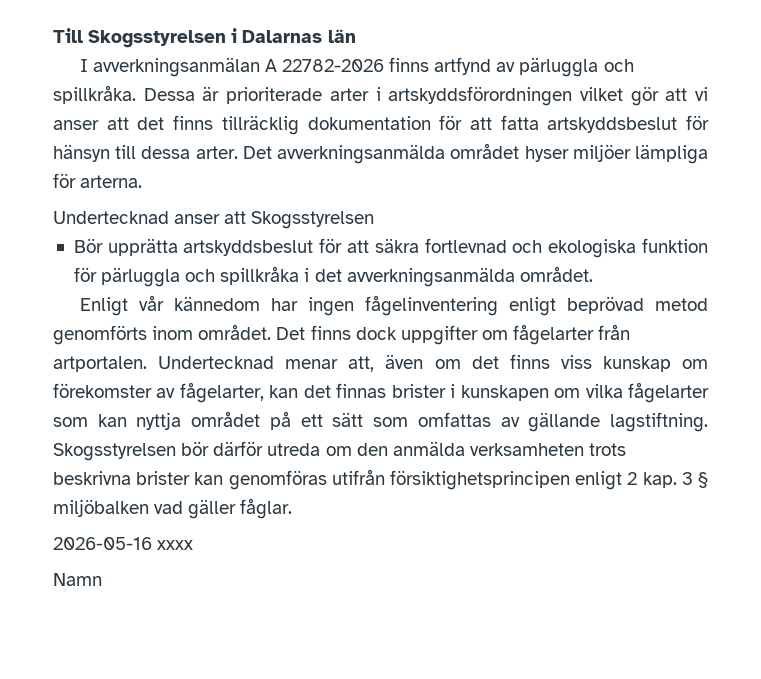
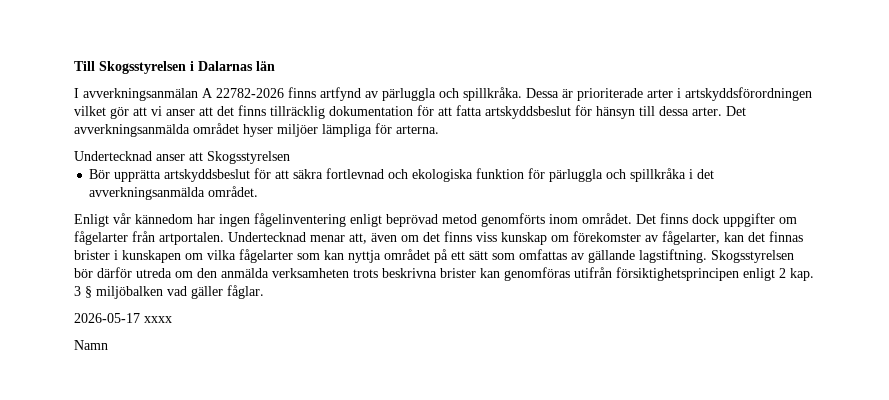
- 2026-05-16 xxxx
+ 2026-05-17 xxxx

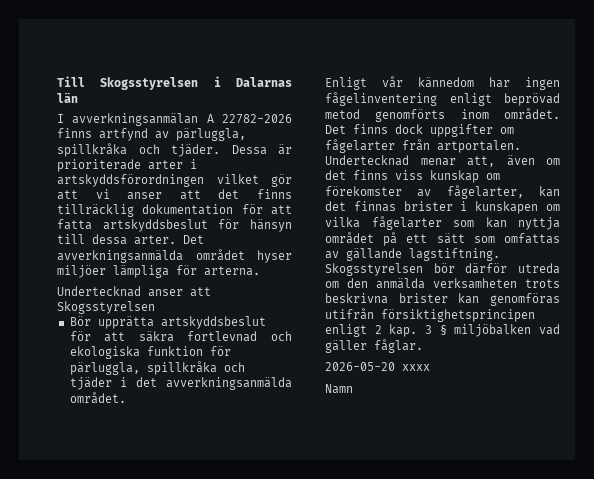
- I avverkningsanmälan A 22782-2026 finns artfynd av pärluggla och spillkråka.
+ I avverkningsanmälan A 22782-2026 finns artfynd av pärluggla, spillkråka och tjäder.
- Bör upprätta artskyddsbeslut för att säkra fortlevnad och ekologiska funktion för pärluggla och spillkråka i det avverkningsanmälda området.
+ Bör upprätta artskyddsbeslut för att säkra fortlevnad och ekologiska funktion för pärluggla, spillkråka och tjäder i det avverkningsanmälda området.
- 2026-05-17 xxxx
+ 2026-05-20 xxxx

